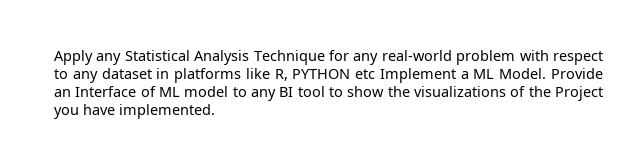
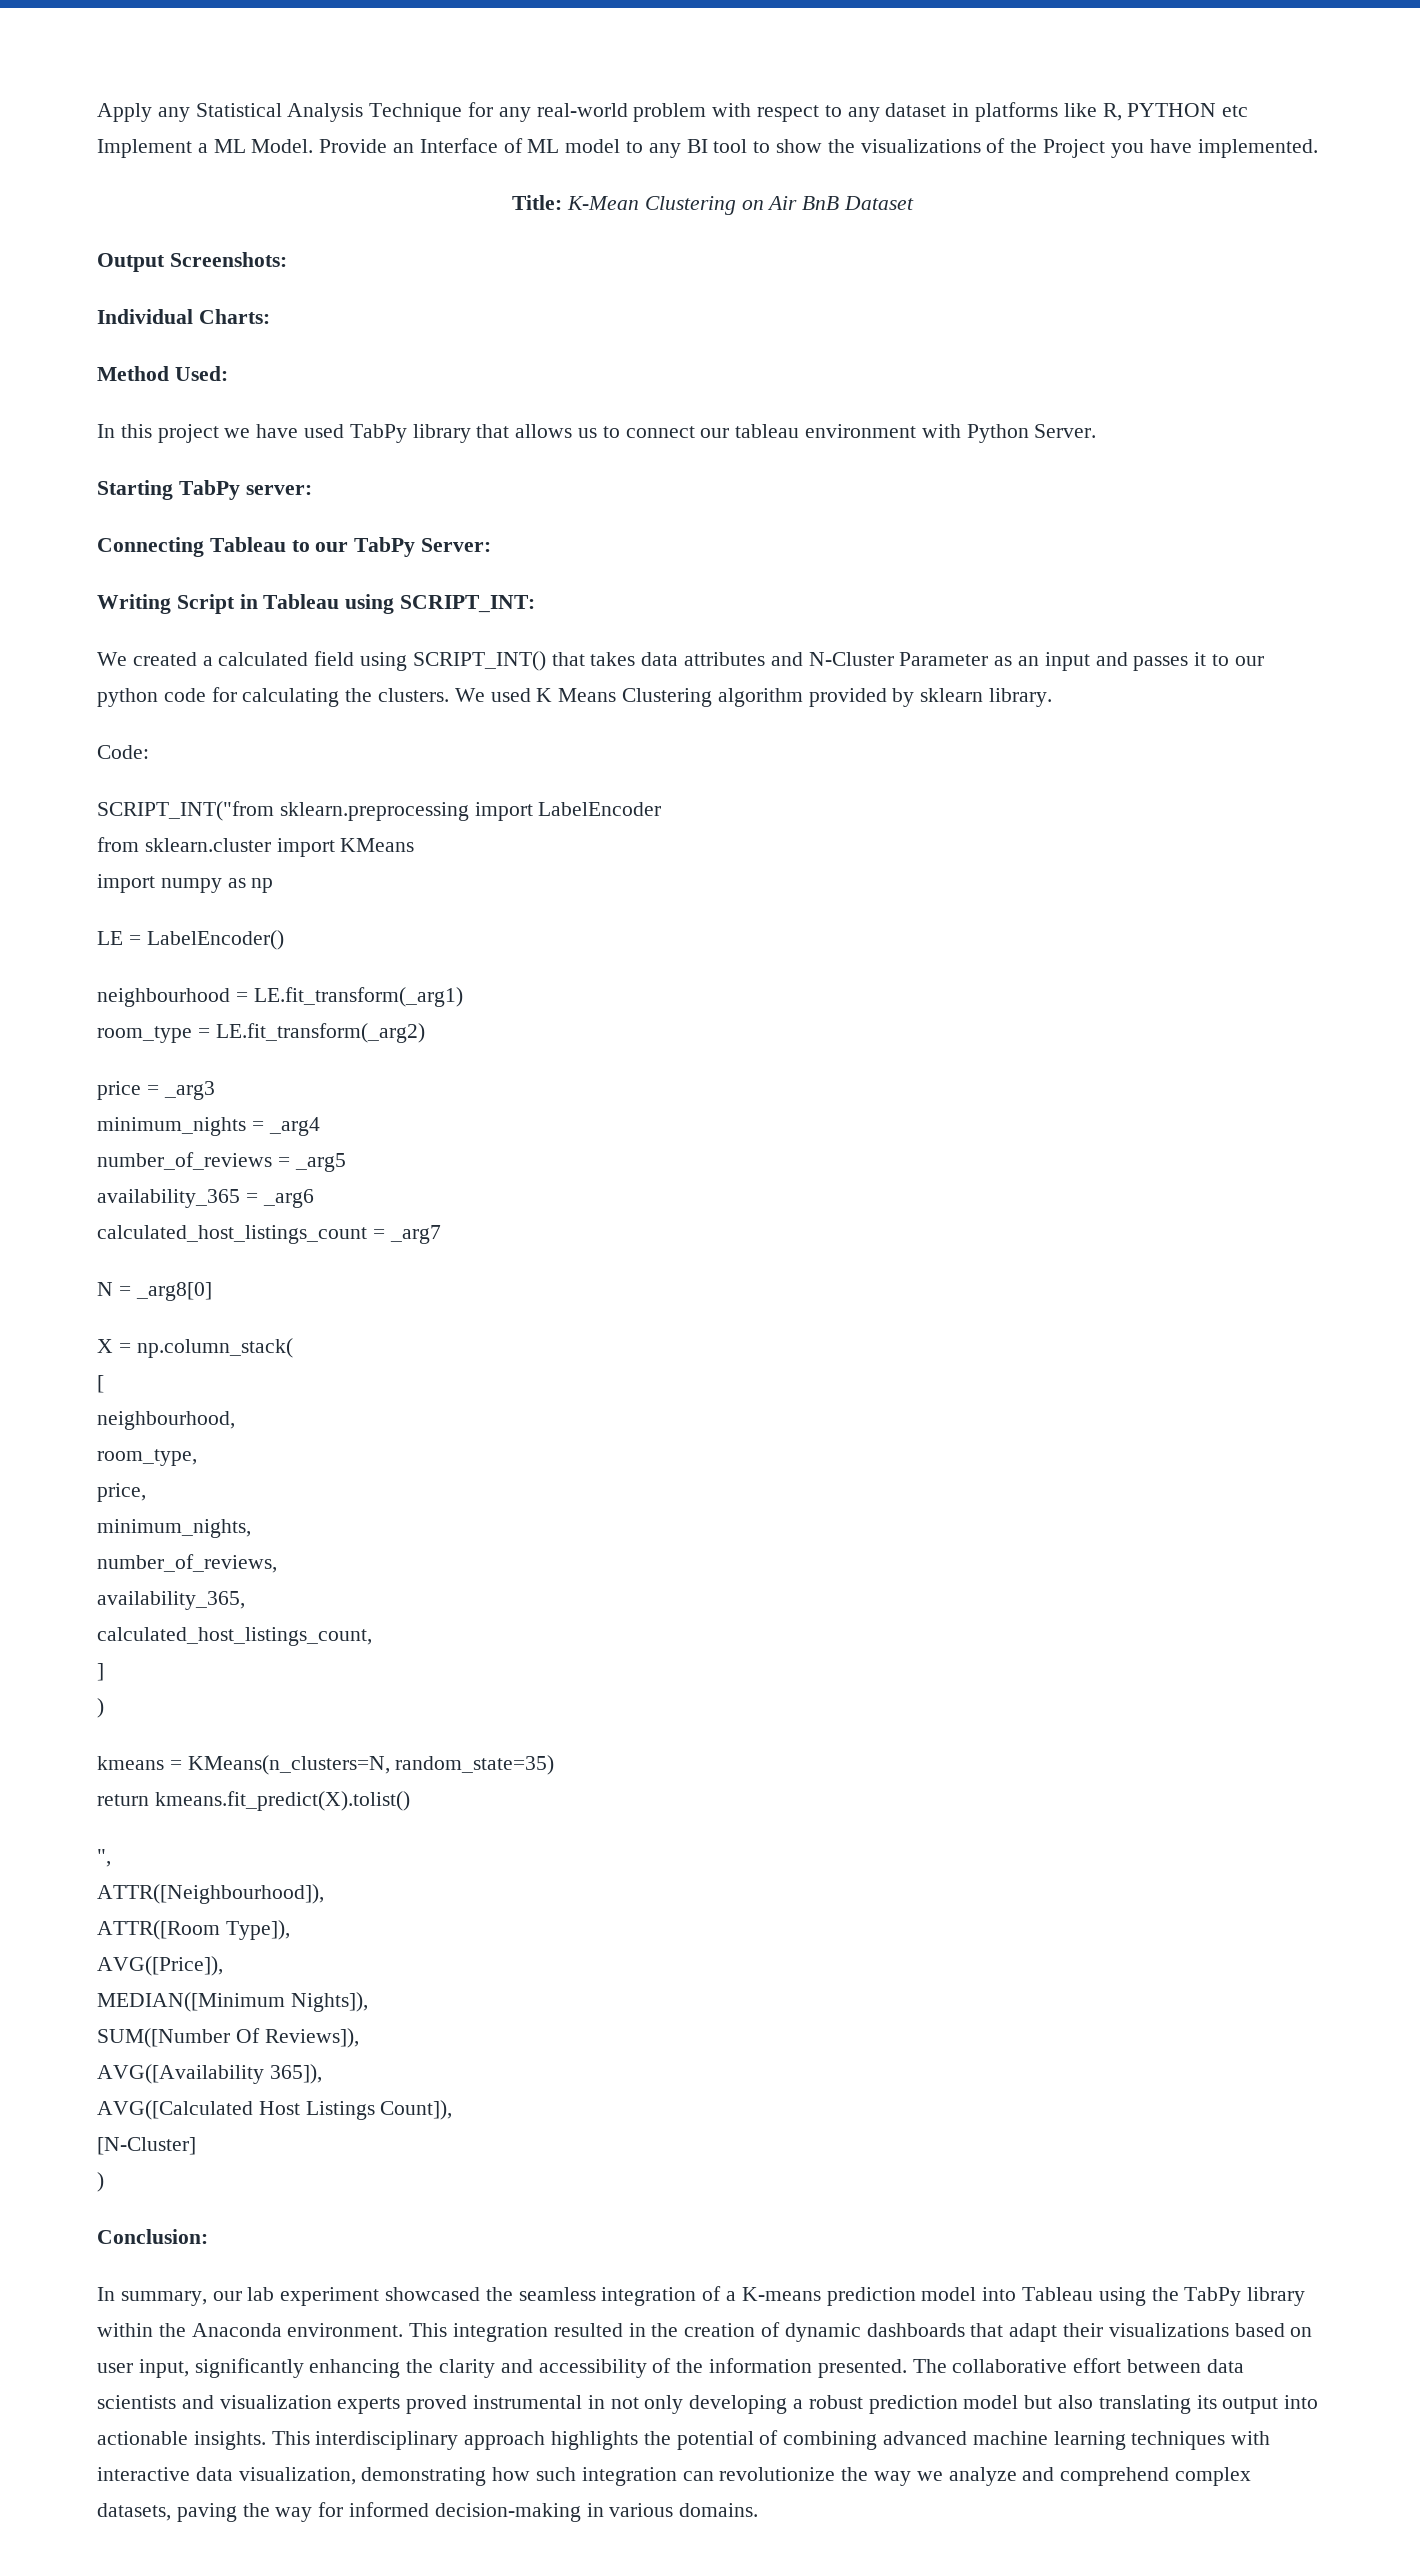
+ Title: K-Mean Clustering on Air BnB Dataset
+ Output Screenshots:
+ Individual Charts:
+ Method Used:
+ In this project we have used TabPy library that allows us to connect our tableau environment with Python Server.
+ Starting TabPy server:
+ Connecting Tableau to our TabPy Server:
+ Writing Script in Tableau using SCRIPT_INT:
+ We created a calculated field using SCRIPT_INT() that takes data attributes and N-Cluster Parameter as an input and passes it to our python code for calculating the clusters. We used K Means Clustering algorithm provided by sklearn library.
+ Code:
+ SCRIPT_INT("from sklearn.preprocessing import LabelEncoder
+ from sklearn.cluster import KMeans
+ import numpy as np
+ LE = LabelEncoder()
+ neighbourhood = LE.fit_transform(_arg1)
+ room_type = LE.fit_transform(_arg2)
+ price = _arg3
+ minimum_nights = _arg4
+ number_of_reviews = _arg5
+ availability_365 = _arg6
+ calculated_host_listings_count = _arg7
+ N = _arg8[0]
+ X = np.column_stack(
+ [
+ neighbourhood,
+ room_type,
+ price,
+ minimum_nights,
+ number_of_reviews,
+ availability_365,
+ calculated_host_listings_count,
+ ]
+ )
+ kmeans = KMeans(n_clusters=N, random_state=35)
+ return kmeans.fit_predict(X).tolist()
+ ",
+ ATTR([Neighbourhood]),
+ ATTR([Room Type]),
+ AVG([Price]),
+ MEDIAN([Minimum Nights]),
+ SUM([Number Of Reviews]),
+ AVG([Availability 365]),
+ AVG([Calculated Host Listings Count]),
+ [N-Cluster]
+ )
+ Conclusion:
+ In summary, our lab experiment showcased the seamless integration of a K-means prediction model into Tableau using the TabPy library within the Anaconda environment. This integration resulted in the creation of dynamic dashboards that adapt their visualizations based on user input, significantly enhancing the clarity and accessibility of the information presented. The collaborative effort between data scientists and visualization experts proved instrumental in not only developing a robust prediction model but also translating its output into actionable insights. This interdisciplinary approach highlights the potential of combining advanced machine learning techniques with interactive data visualization, demonstrating how such integration can revolutionize the way we analyze and comprehend complex datasets, paving the way for informed decision-making in various domains.

